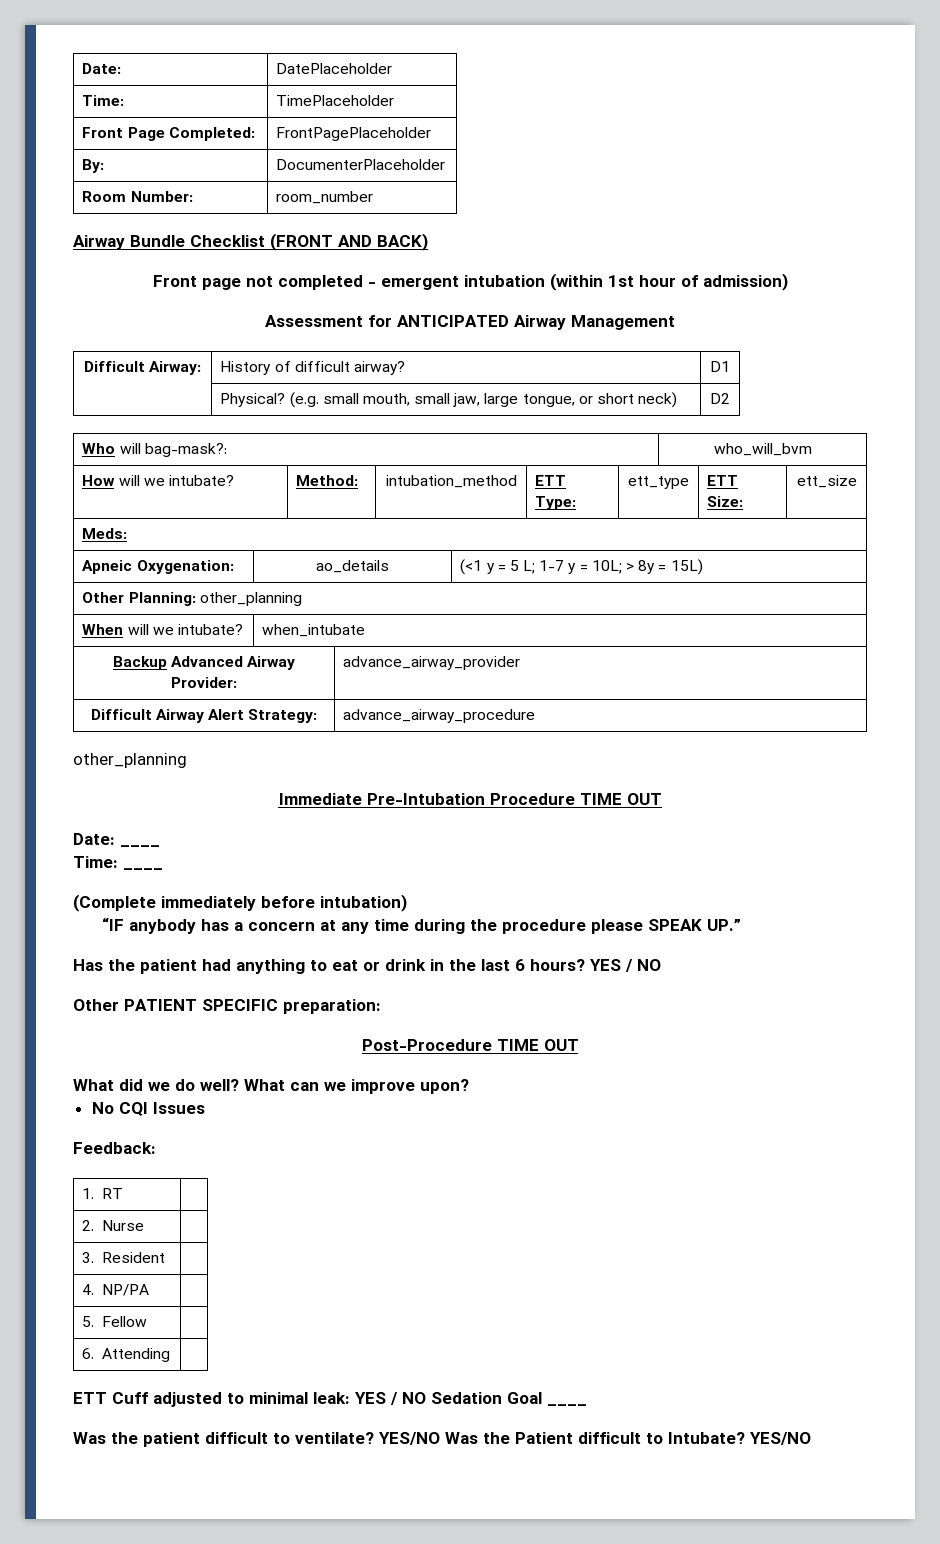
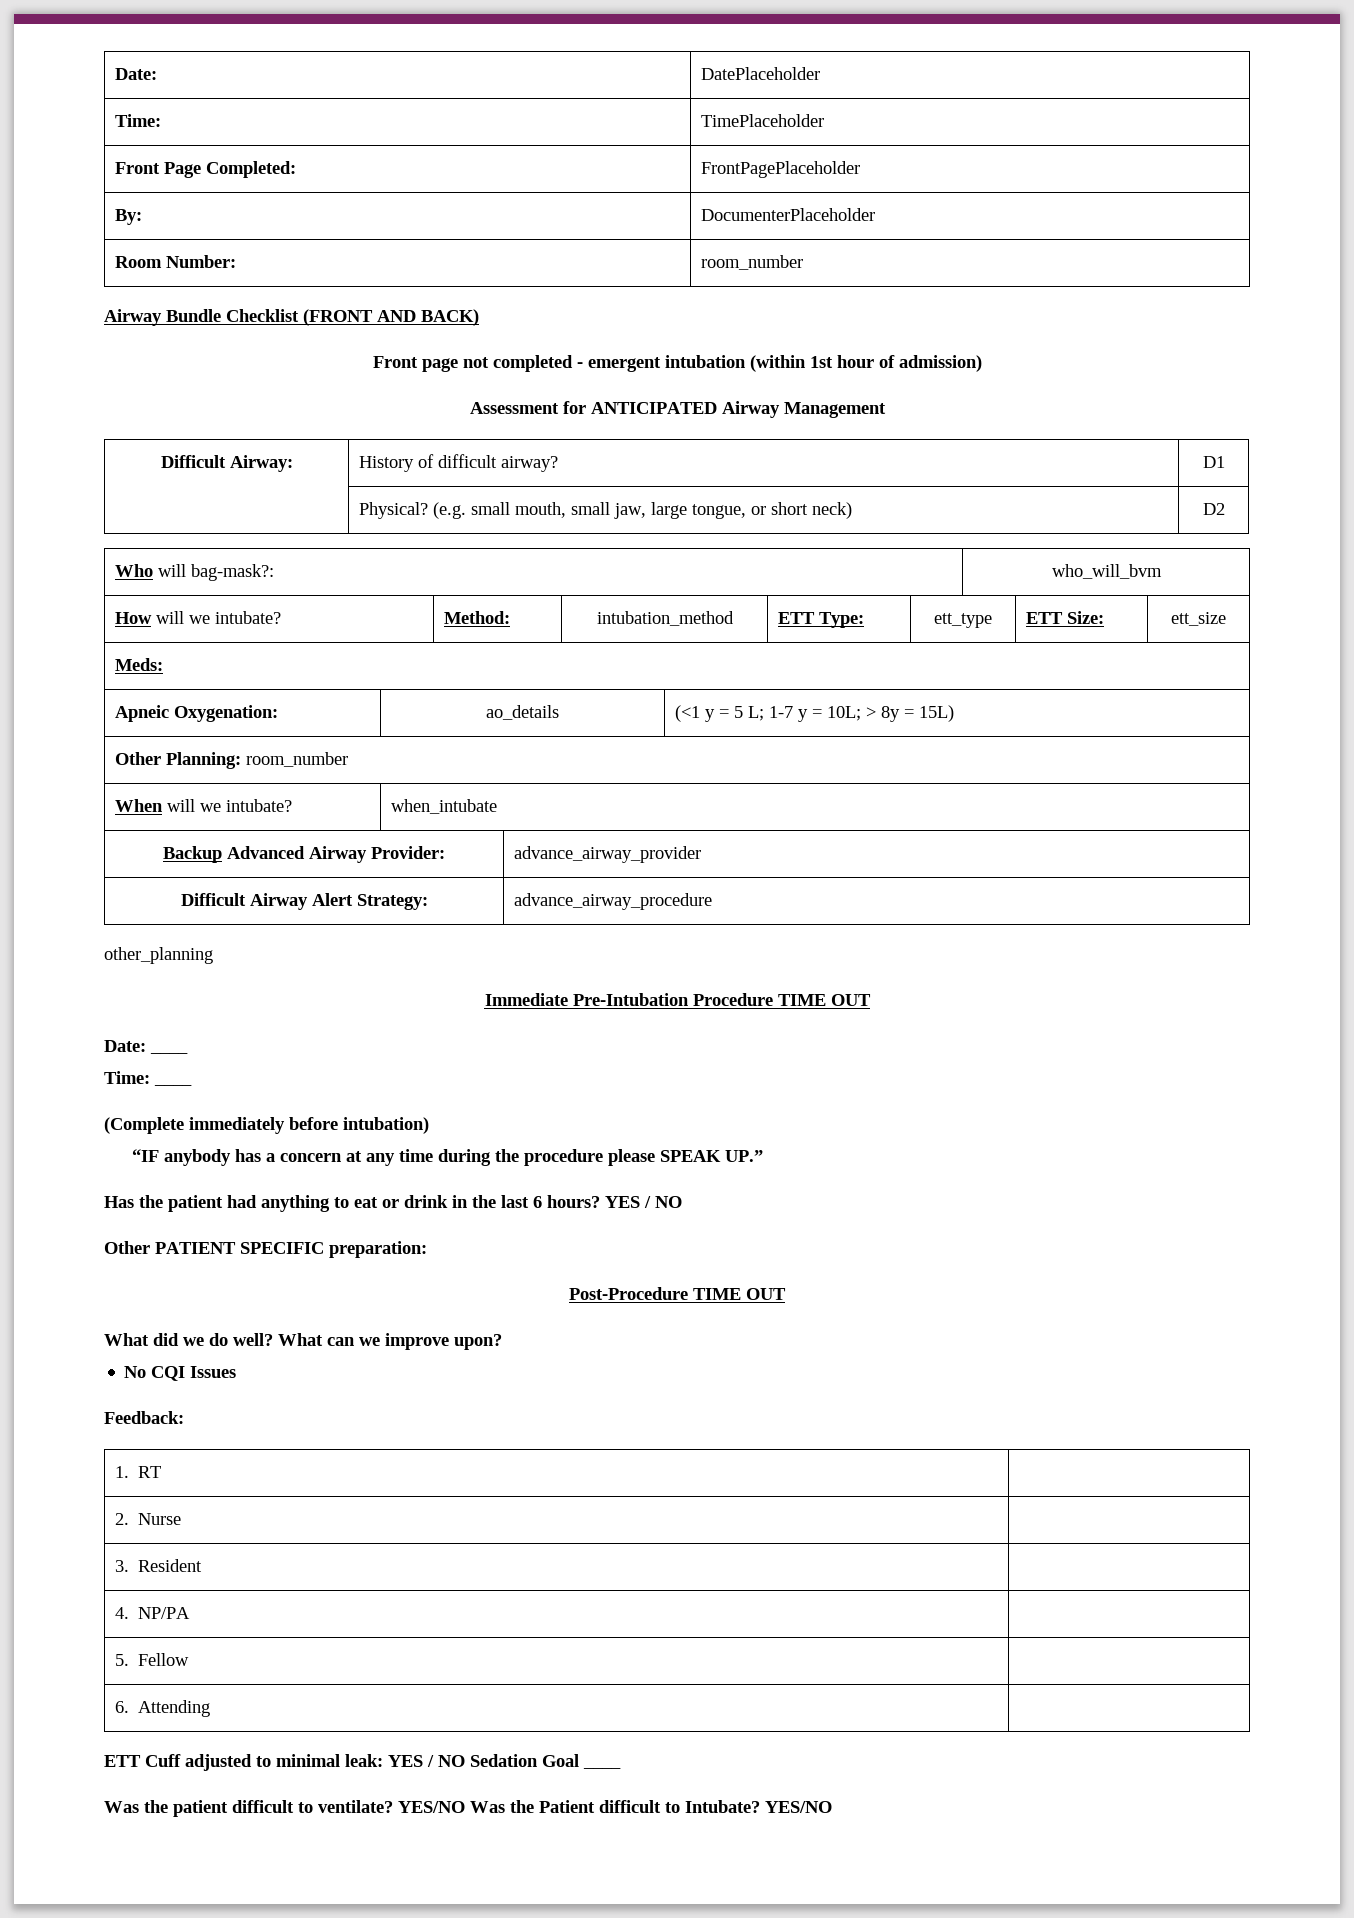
- Other Planning: other_planning
+ Other Planning: room_number

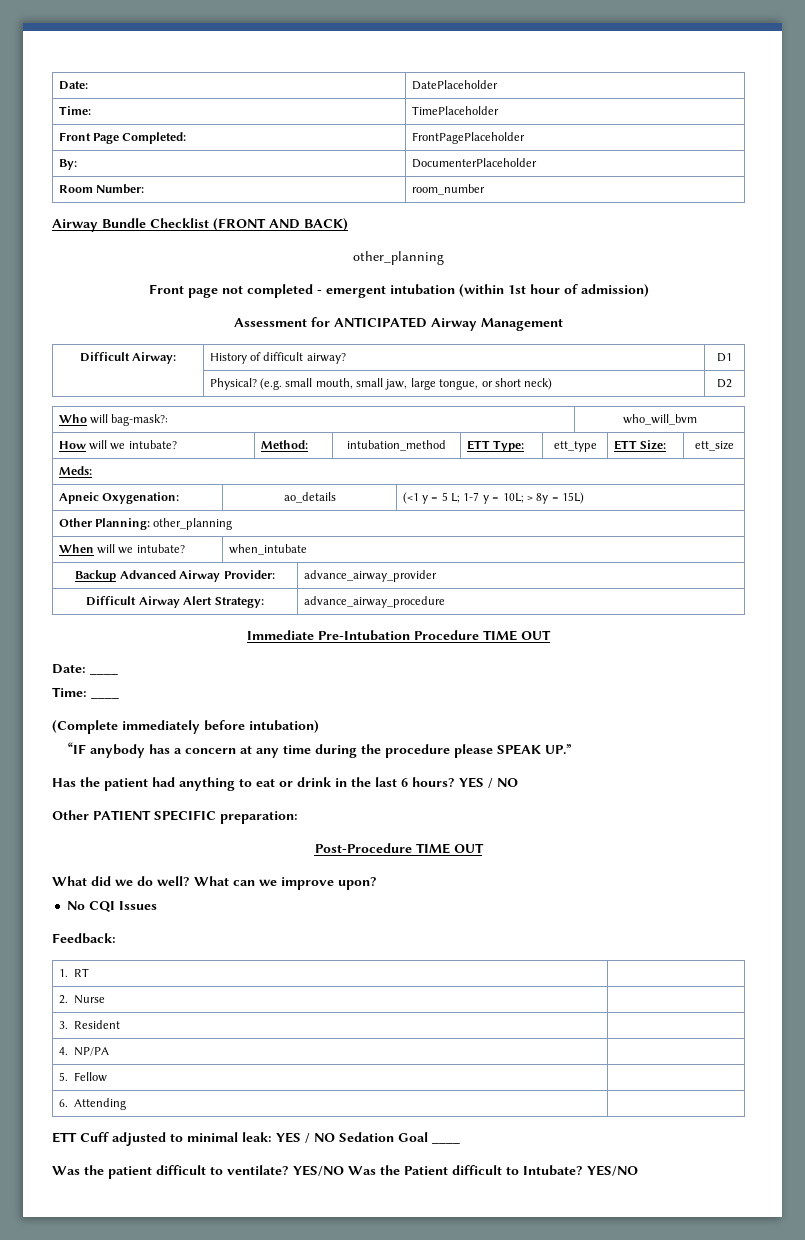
  Airway Bundle Checklist (FRONT AND BACK)
+ other_planning
- Other Planning: room_number
+ Other Planning: other_planning
- other_planning

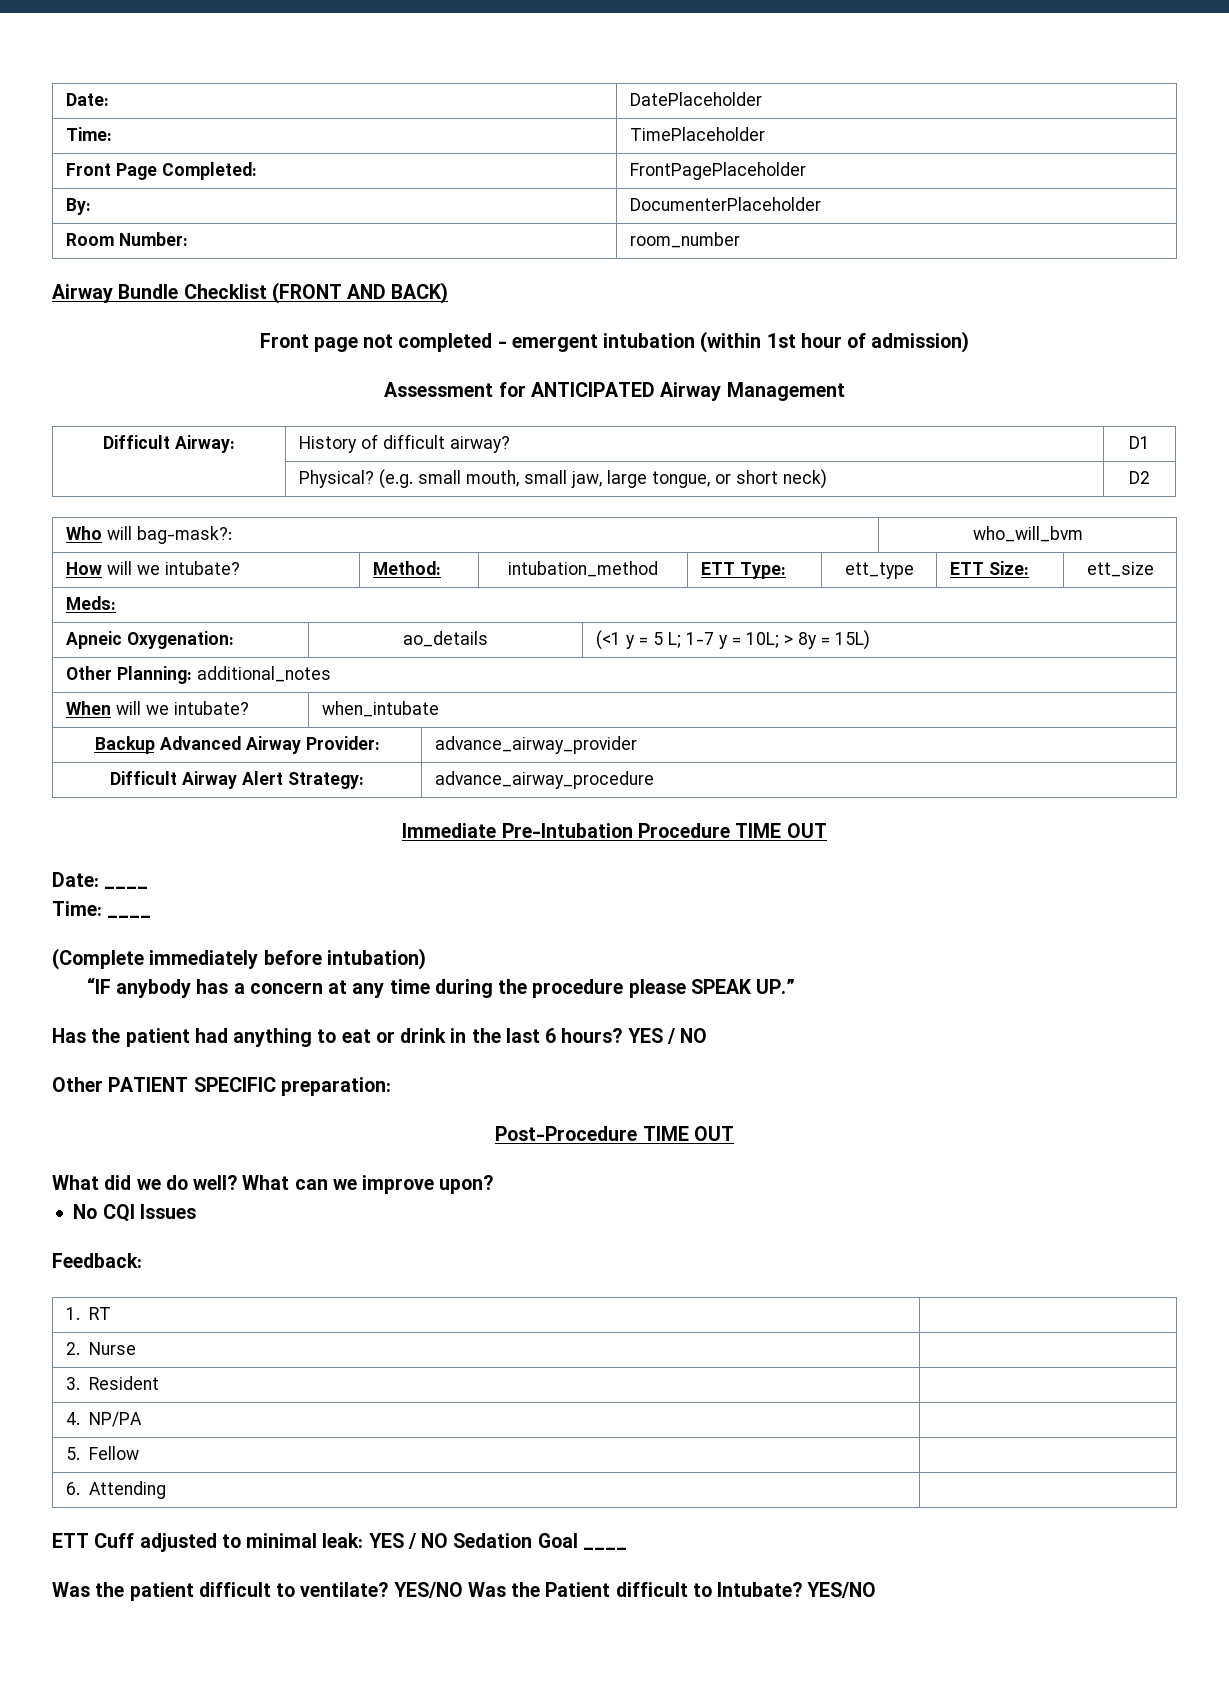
  Airway Bundle Checklist (FRONT AND BACK)
- other_planning
- Other Planning: other_planning
+ Other Planning: additional_notes

